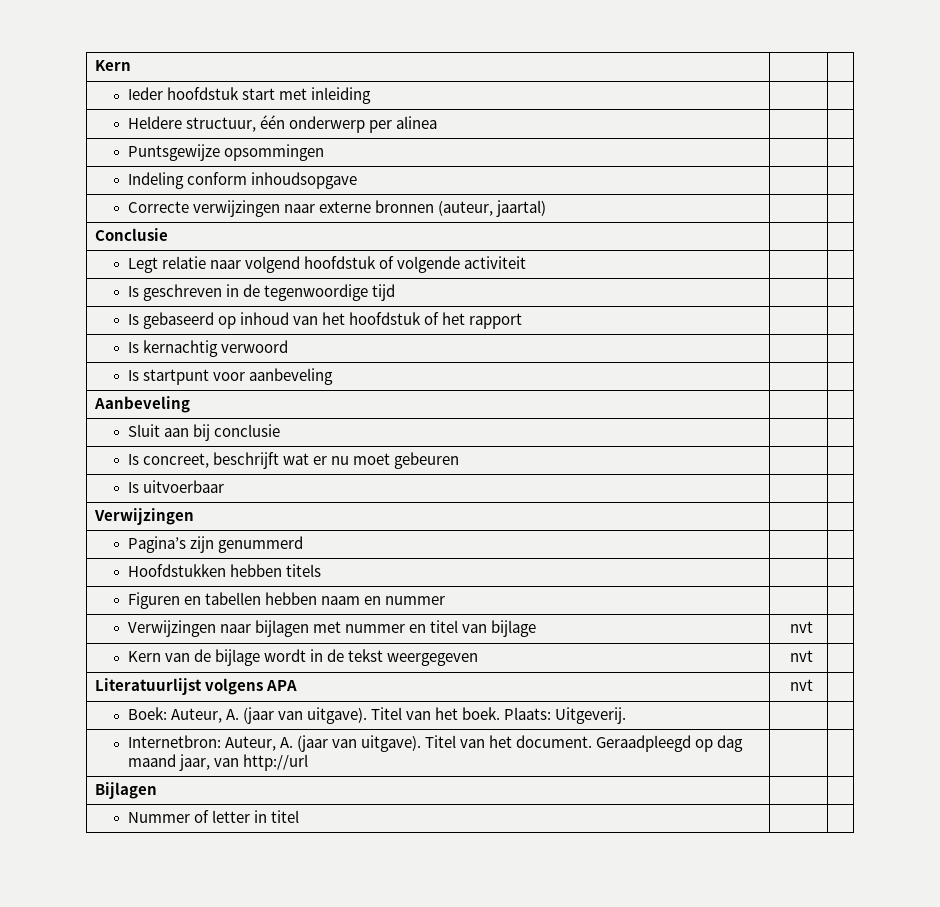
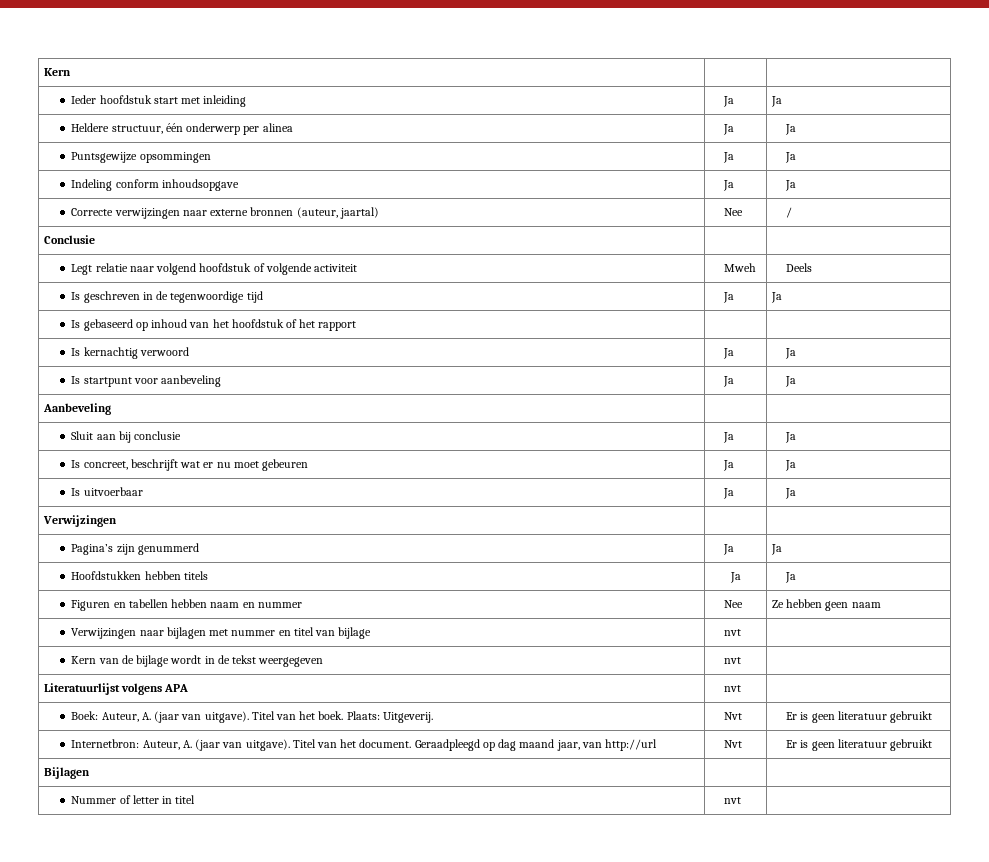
- Ieder hoofdstuk start met inleiding | |
+ Ieder hoofdstuk start met inleiding | Ja | Ja
- Heldere structuur, één onderwerp per alinea | |
+ Heldere structuur, één onderwerp per alinea | Ja | Ja
- Puntsgewijze opsommingen | |
+ Puntsgewijze opsommingen | Ja | Ja
- Indeling conform inhoudsopgave | |
+ Indeling conform inhoudsopgave | Ja | Ja
- Correcte verwijzingen naar externe bronnen (auteur, jaartal) | |
+ Correcte verwijzingen naar externe bronnen (auteur, jaartal) | Nee | /
- Legt relatie naar volgend hoofdstuk of volgende activiteit | |
+ Legt relatie naar volgend hoofdstuk of volgende activiteit | Mweh | Deels
- Is geschreven in de tegenwoordige tijd | |
+ Is geschreven in de tegenwoordige tijd | Ja | Ja
- Is kernachtig verwoord | |
+ Is kernachtig verwoord | Ja | Ja
- Is startpunt voor aanbeveling | |
+ Is startpunt voor aanbeveling | Ja | Ja
- Sluit aan bij conclusie | |
+ Sluit aan bij conclusie | Ja | Ja
- Is concreet, beschrijft wat er nu moet gebeuren | |
+ Is concreet, beschrijft wat er nu moet gebeuren | Ja | Ja
- Is uitvoerbaar | |
+ Is uitvoerbaar | Ja | Ja
- Pagina’s zijn genummerd | |
+ Pagina’s zijn genummerd | Ja | Ja
- Hoofdstukken hebben titels | |
+ Hoofdstukken hebben titels | Ja | Ja
- Figuren en tabellen hebben naam en nummer | |
+ Figuren en tabellen hebben naam en nummer | Nee | Ze hebben geen naam
- Boek: Auteur, A. (jaar van uitgave). Titel van het boek. Plaats: Uitgeverij. | |
+ Boek: Auteur, A. (jaar van uitgave). Titel van het boek. Plaats: Uitgeverij. | Nvt | Er is geen literatuur gebruikt
- Internetbron: Auteur, A. (jaar van uitgave). Titel van het document. Geraadpleegd op dag maand jaar, van http://url | |
+ Internetbron: Auteur, A. (jaar van uitgave). Titel van het document. Geraadpleegd op dag maand jaar, van http://url | Nvt | Er is geen literatuur gebruikt
- Nummer of letter in titel | |
+ Nummer of letter in titel | nvt |

